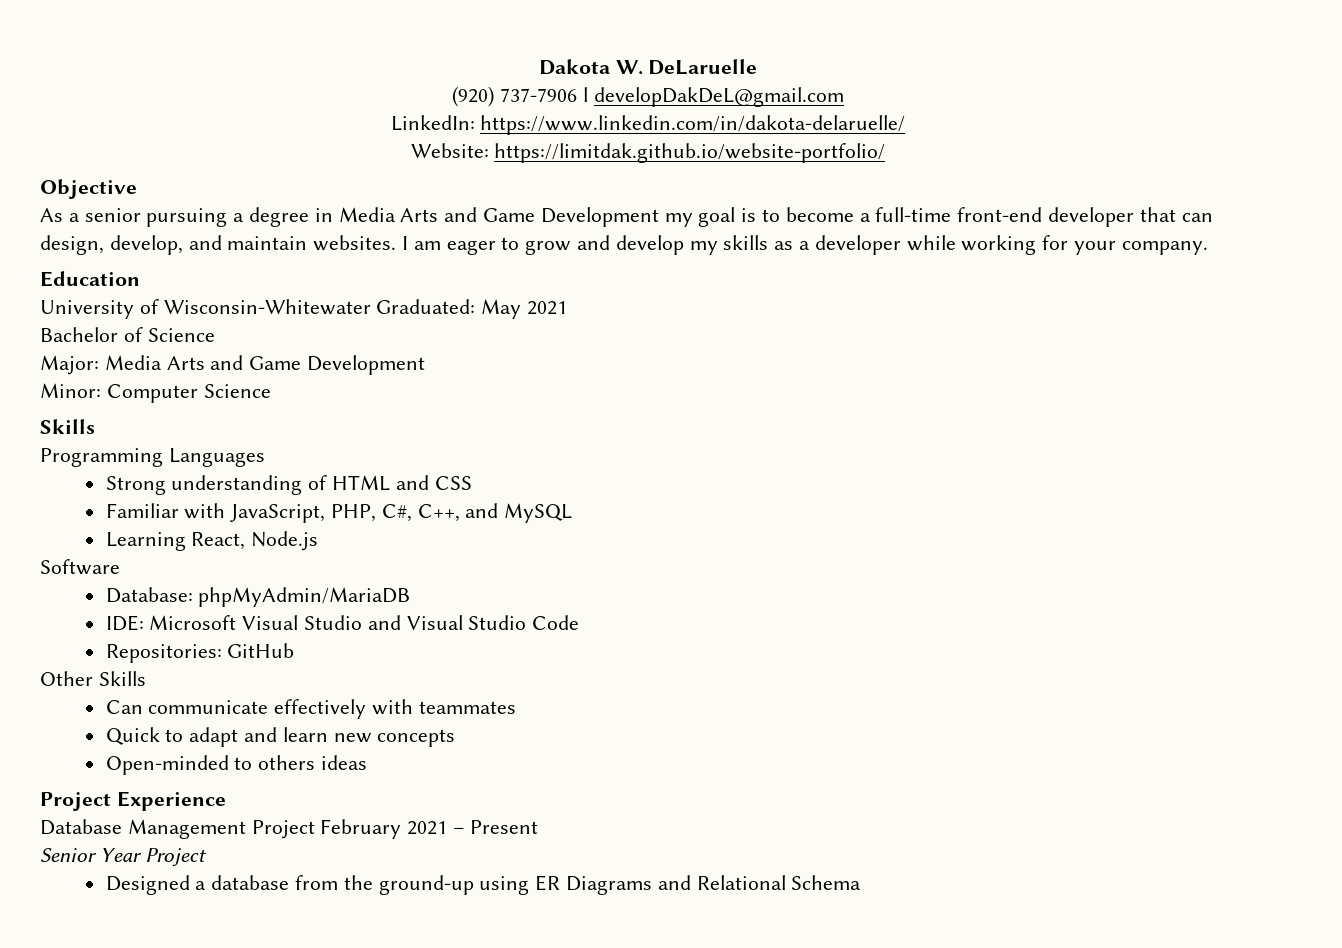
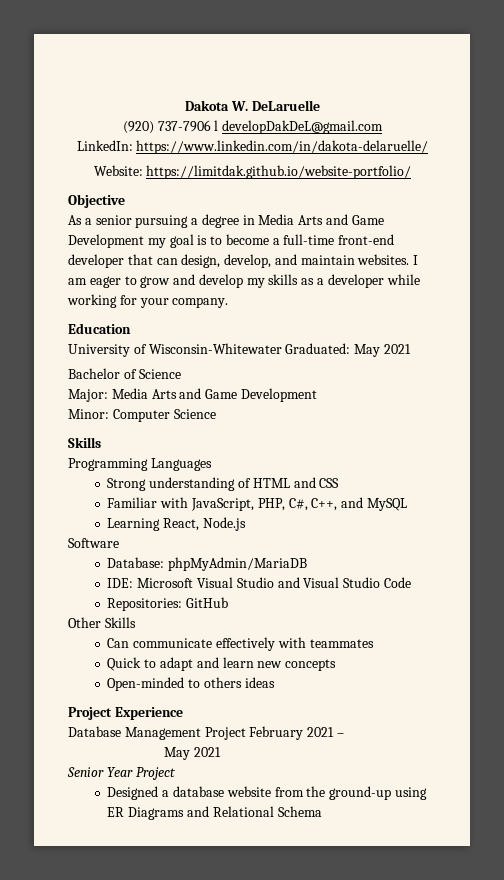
- Database Management Project February 2021 – Present
+ Database Management Project February 2021 –
+ May 2021
- Designed a database from the ground-up using ER Diagrams and Relational Schema
+ Designed a database website from the ground-up using ER Diagrams and Relational Schema

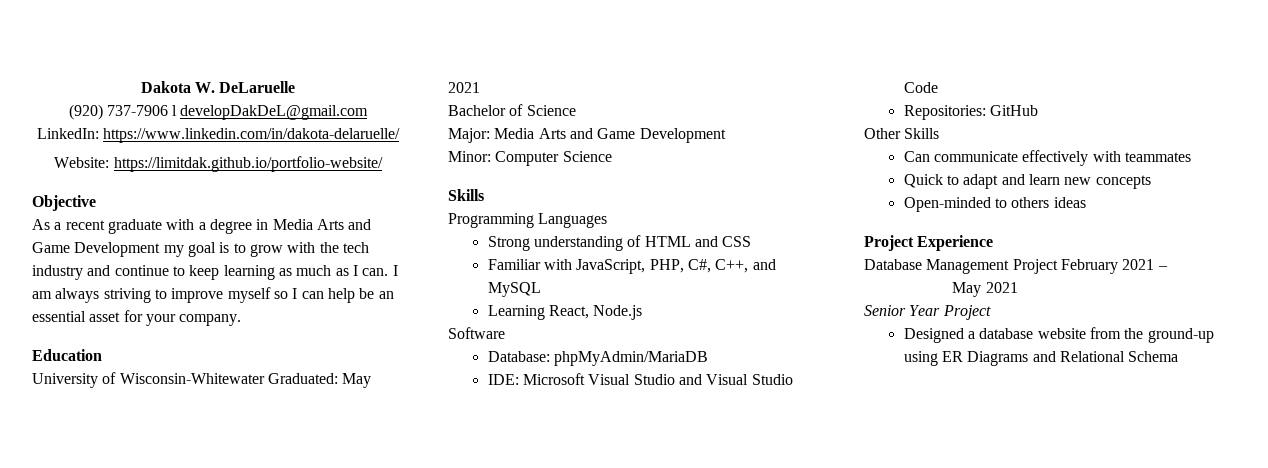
- Website: https://limitdak.github.io/website-portfolio/
+ Website: https://limitdak.github.io/portfolio-website/
- As a senior pursuing a degree in Media Arts and Game Development my goal is to become a full-time front-end developer that can design, develop, and maintain websites. I am eager to grow and develop my skills as a developer while working for your company.
+ As a recent graduate with a degree in Media Arts and Game Development my goal is to grow with the tech industry and continue to keep learning as much as I can. I am always striving to improve myself so I can help be an essential asset for your company.

